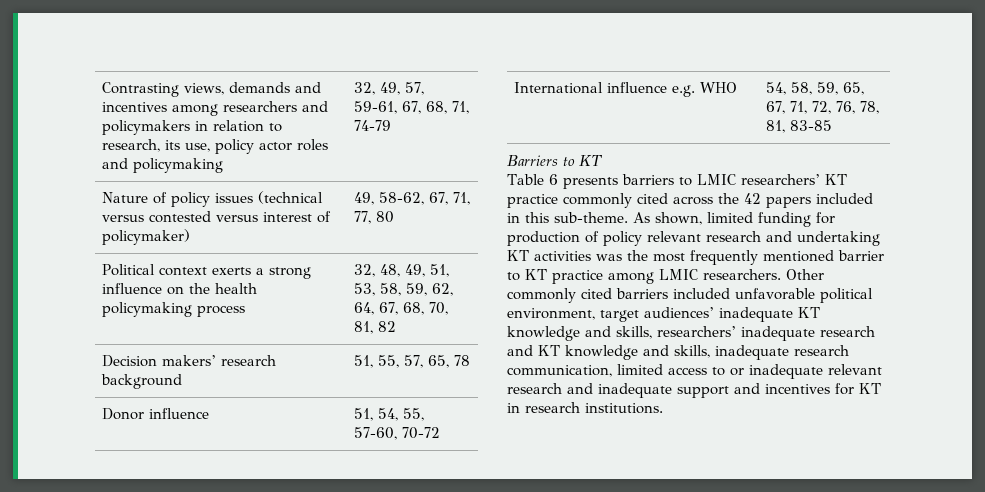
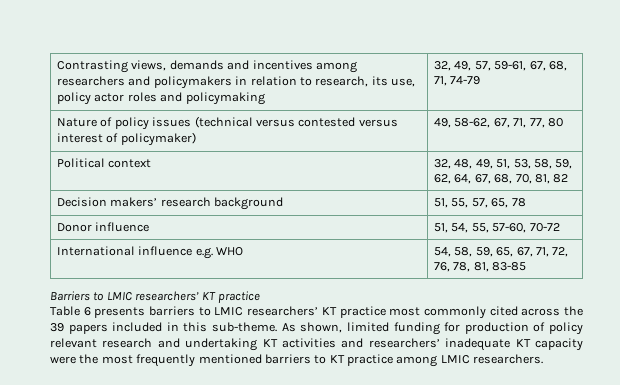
- Political context exerts a strong influence on the health policymaking process | 32, 48, 49, 51, 53, 58, 59, 62, 64, 67, 68, 70, 81, 82
+ Political context | 32, 48, 49, 51, 53, 58, 59, 62, 64, 67, 68, 70, 81, 82
- Barriers to KT
+ Barriers to LMIC researchers’ KT practice
- Table 6 presents barriers to LMIC researchers’ KT practice commonly cited across the 42 papers included in this sub-theme.
+ Table 6 presents barriers to LMIC researchers’ KT practice most commonly cited across the 39 papers included in this sub-theme.
- As shown, limited funding for production of policy relevant research and undertaking KT activities was the most frequently mentioned barrier to KT practice among LMIC researchers. Other commonly cited barriers included unfavorable political environment, target audiences’ inadequate KT knowledge and skills, researchers’ inadequate research and KT knowledge and skills, inadequate research communication, limited access to or inadequate relevant research and inadequate support and incentives for KT in research institutions.
+ As shown, limited funding for production of policy relevant research and undertaking KT activities and researchers’ inadequate KT capacity were the most frequently mentioned barriers to KT practice among LMIC researchers.

